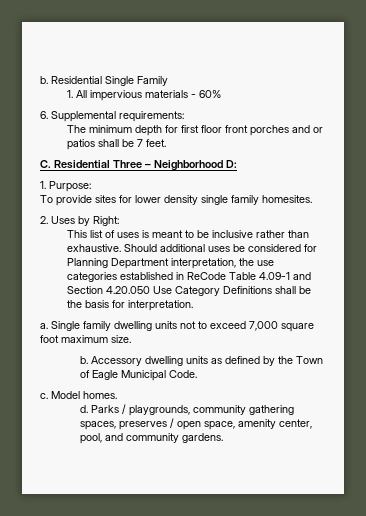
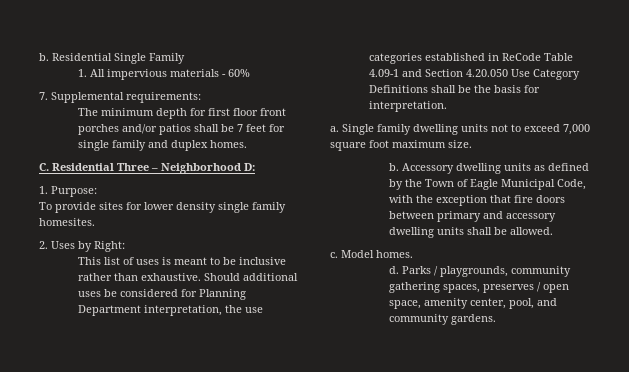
- 6. Supplemental requirements:
+ 7. Supplemental requirements:
- The minimum depth for first floor front porches and or patios shall be 7 feet.
+ The minimum depth for first floor front porches and/or patios shall be 7 feet for single family and duplex homes.
- Accessory dwelling units as defined by the Town of Eagle Municipal Code.
+ Accessory dwelling units as defined by the Town of Eagle Municipal Code, with the exception that fire doors between primary and accessory dwelling units shall be allowed.

